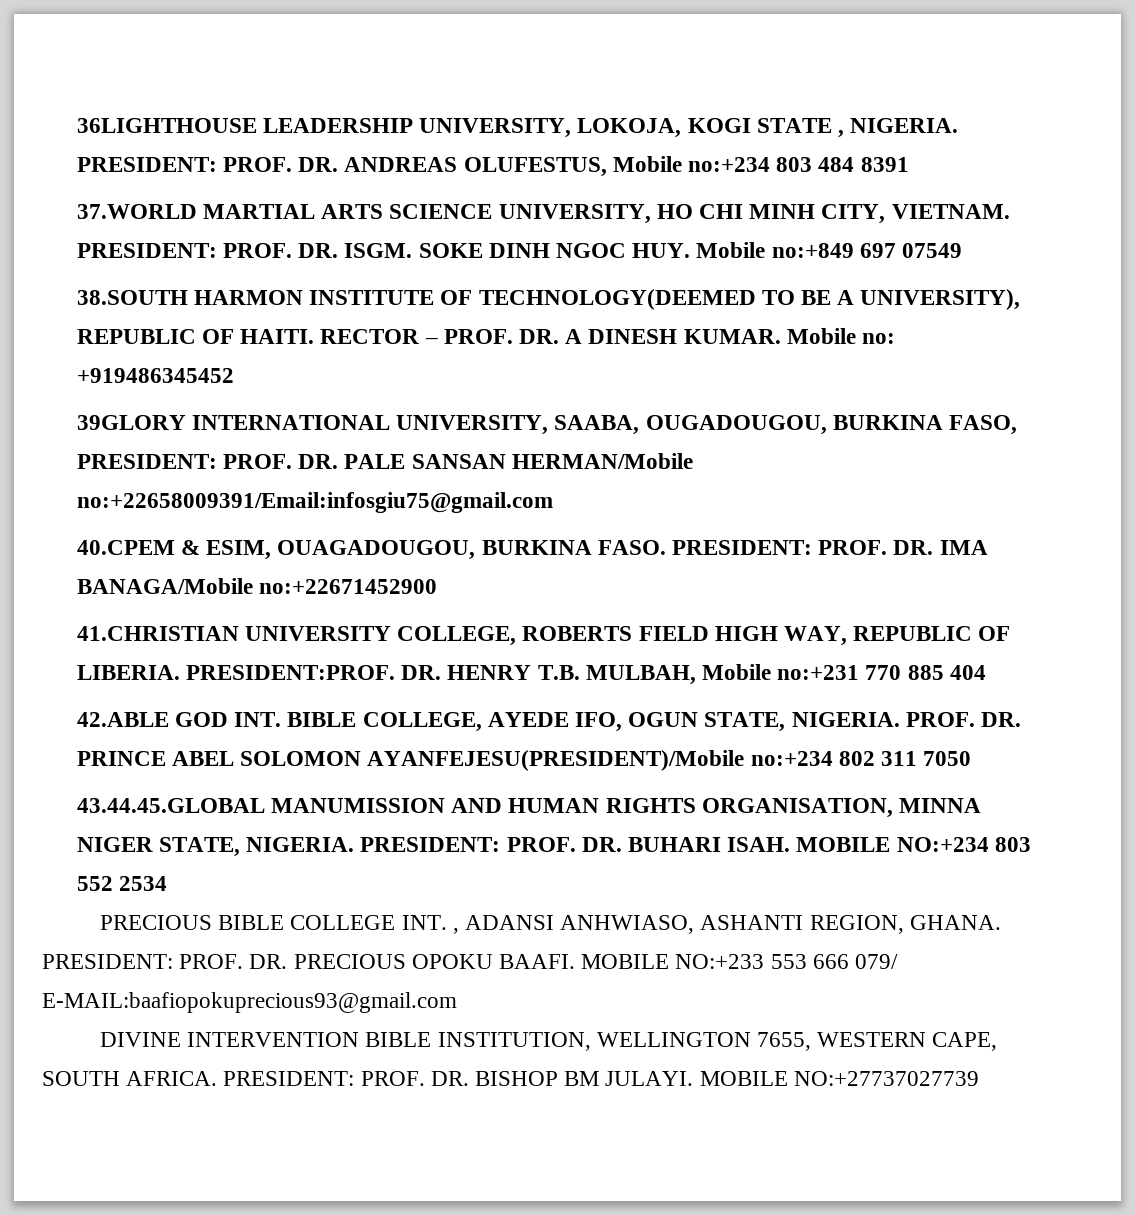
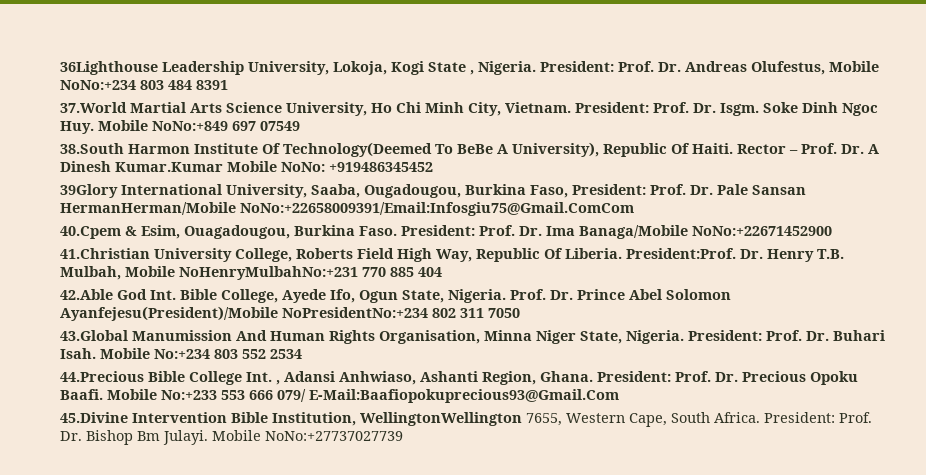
- 36LIGHTHOUSE LEADERSHIP UNIVERSITY, LOKOJA, KOGI STATE , NIGERIA. PRESIDENT: PROF. DR. ANDREAS OLUFESTUS, Mobile no:+234 803 484 8391
- 37.WORLD MARTIAL ARTS SCIENCE UNIVERSITY, HO CHI MINH CITY, VIETNAM. PRESIDENT: PROF. DR. ISGM. SOKE DINH NGOC HUY. Mobile no:+849 697 07549
- 38.SOUTH HARMON INSTITUTE OF TECHNOLOGY(DEEMED TO BE A UNIVERSITY), REPUBLIC OF HAITI. RECTOR – PROF. DR. A DINESH KUMAR. Mobile no: +919486345452
- 39GLORY INTERNATIONAL UNIVERSITY, SAABA, OUGADOUGOU, BURKINA FASO, PRESIDENT: PROF. DR. PALE SANSAN HERMAN/Mobile no:+22658009391/Email:infosgiu75@gmail.com
- 40.CPEM & ESIM, OUAGADOUGOU, BURKINA FASO. PRESIDENT: PROF. DR. IMA BANAGA/Mobile no:+22671452900
- 41.CHRISTIAN UNIVERSITY COLLEGE, ROBERTS FIELD HIGH WAY, REPUBLIC OF LIBERIA. PRESIDENT:PROF. DR. HENRY T.B. MULBAH, Mobile no:+231 770 885 404
- 42.ABLE GOD INT. BIBLE COLLEGE, AYEDE IFO, OGUN STATE, NIGERIA. PROF. DR. PRINCE ABEL SOLOMON AYANFEJESU(PRESIDENT)/Mobile no:+234 802 311 7050
- 43.44.45.GLOBAL MANUMISSION AND HUMAN RIGHTS ORGANISATION, MINNA NIGER STATE, NIGERIA. PRESIDENT: PROF. DR. BUHARI ISAH. MOBILE NO:+234 803 552 2534
- PRECIOUS BIBLE COLLEGE INT. , ADANSI ANHWIASO, ASHANTI REGION, GHANA. PRESIDENT: PROF. DR. PRECIOUS OPOKU BAAFI. MOBILE NO:+233 553 666 079/ E-MAIL:baafiopokuprecious93@gmail.com
- DIVINE INTERVENTION BIBLE INSTITUTION, WELLINGTON 7655, WESTERN CAPE, SOUTH AFRICA. PRESIDENT: PROF. DR. BISHOP BM JULAYI. MOBILE NO:+27737027739
+ 36Lighthouse Leadership University, Lokoja, Kogi State , Nigeria. President: Prof. Dr. Andreas Olufestus, Mobile NoNo:+234 803 484 8391
+ 37.World Martial Arts Science University, Ho Chi Minh City, Vietnam. President: Prof. Dr. Isgm. Soke Dinh Ngoc Huy. Mobile NoNo:+849 697 07549
+ 38.South Harmon Institute Of Technology(Deemed To BeBe A University), Republic Of Haiti. Rector – Prof. Dr. A Dinesh Kumar.Kumar Mobile NoNo: +919486345452
+ 39Glory International University, Saaba, Ougadougou, Burkina Faso, President: Prof. Dr. Pale Sansan HermanHerman/Mobile NoNo:+22658009391/Email:Infosgiu75@Gmail.ComCom
+ 40.Cpem & Esim, Ouagadougou, Burkina Faso. President: Prof. Dr. Ima Banaga/Mobile NoNo:+22671452900
+ 41.Christian University College, Roberts Field High Way, Republic Of Liberia. President:Prof. Dr. Henry T.B. Mulbah, Mobile NoHenryMulbahNo:+231 770 885 404
+ 42.Able God Int. Bible College, Ayede Ifo, Ogun State, Nigeria. Prof. Dr. Prince Abel Solomon Ayanfejesu(President)/Mobile NoPresidentNo:+234 802 311 7050
+ 43.Global Manumission And Human Rights Organisation, Minna Niger State, Nigeria. President: Prof. Dr. Buhari Isah. Mobile No:+234 803 552 2534
+ 44.Precious Bible College Int. , Adansi Anhwiaso, Ashanti Region, Ghana. President: Prof. Dr. Precious Opoku Baafi. Mobile No:+233 553 666 079/ E-Mail:Baafiopokuprecious93@Gmail.Com
+ 45.Divine Intervention Bible Institution, WellingtonWellington 7655, Western Cape, South Africa. President: Prof. Dr. Bishop Bm Julayi. Mobile NoNo:+27737027739

